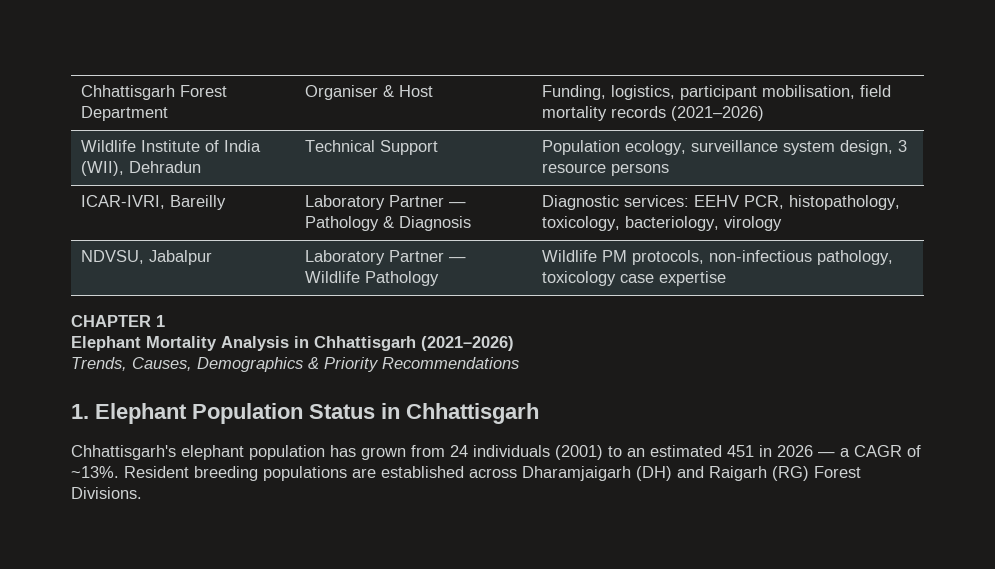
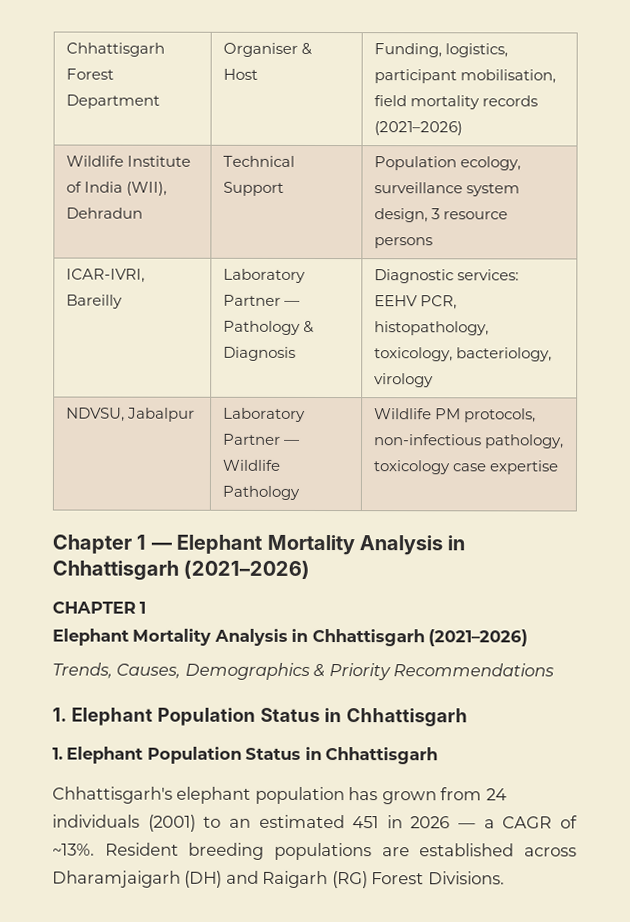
+ Chapter 1 — Elephant Mortality Analysis in Chhattisgarh (2021–2026)
  Trends, Causes, Demographics & Priority Recommendations
+ 1. Elephant Population Status in Chhattisgarh

